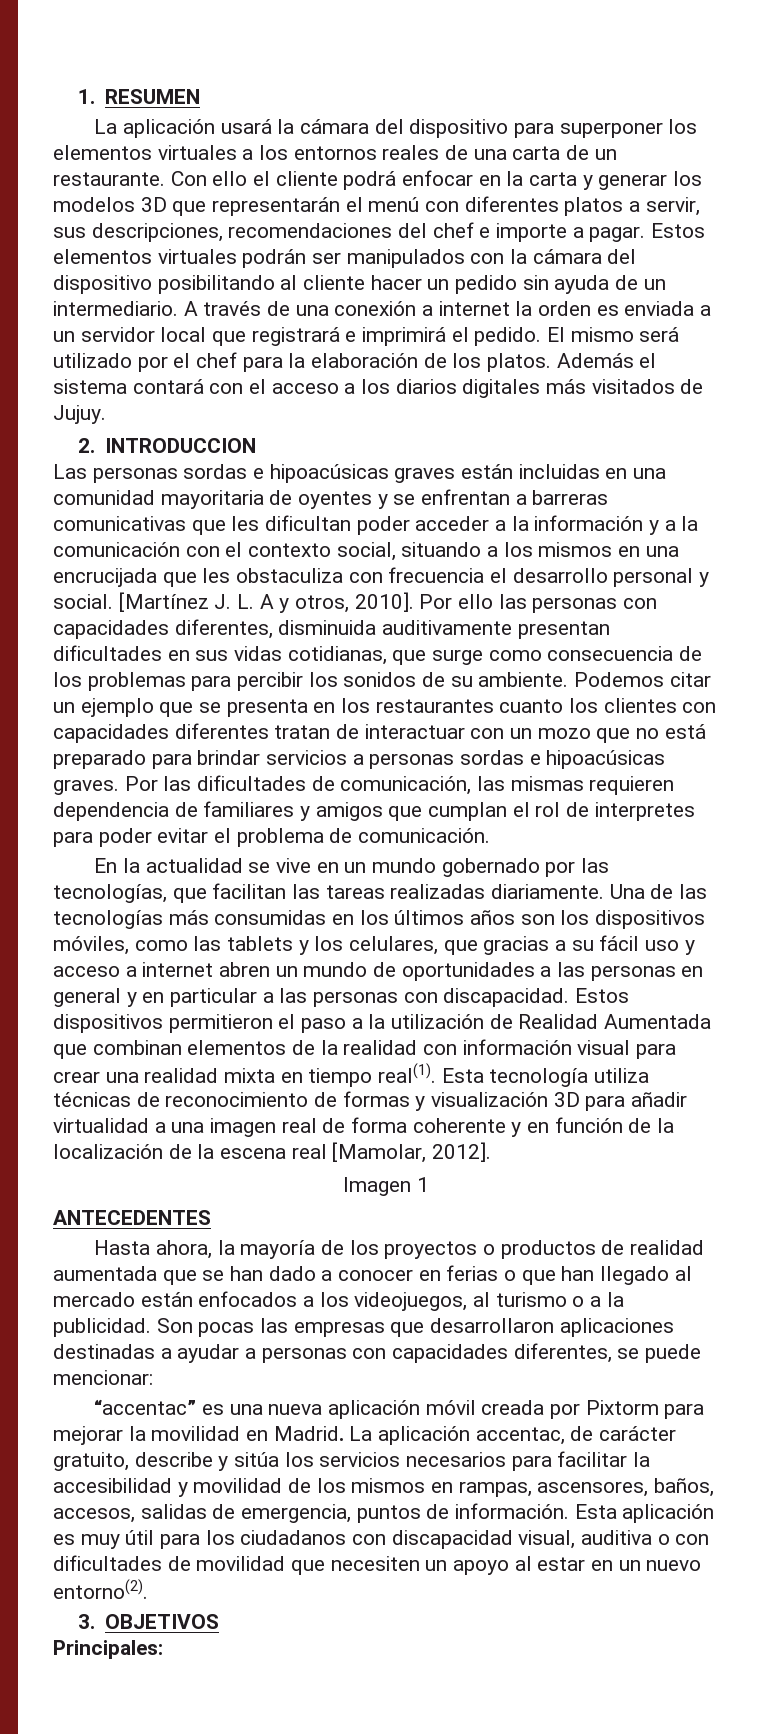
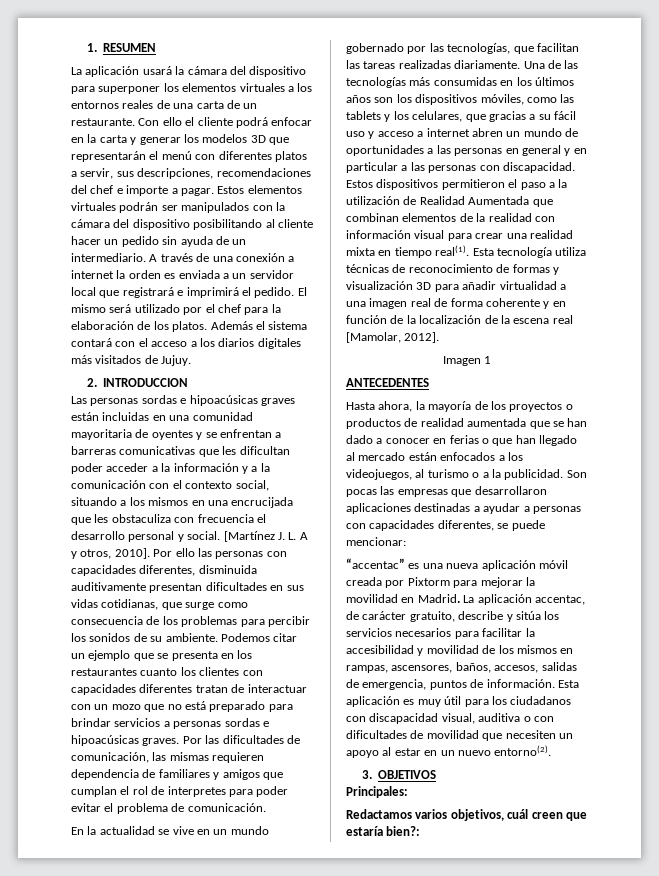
+ Redactamos varios objetivos, cuál creen que estaría bien?:

